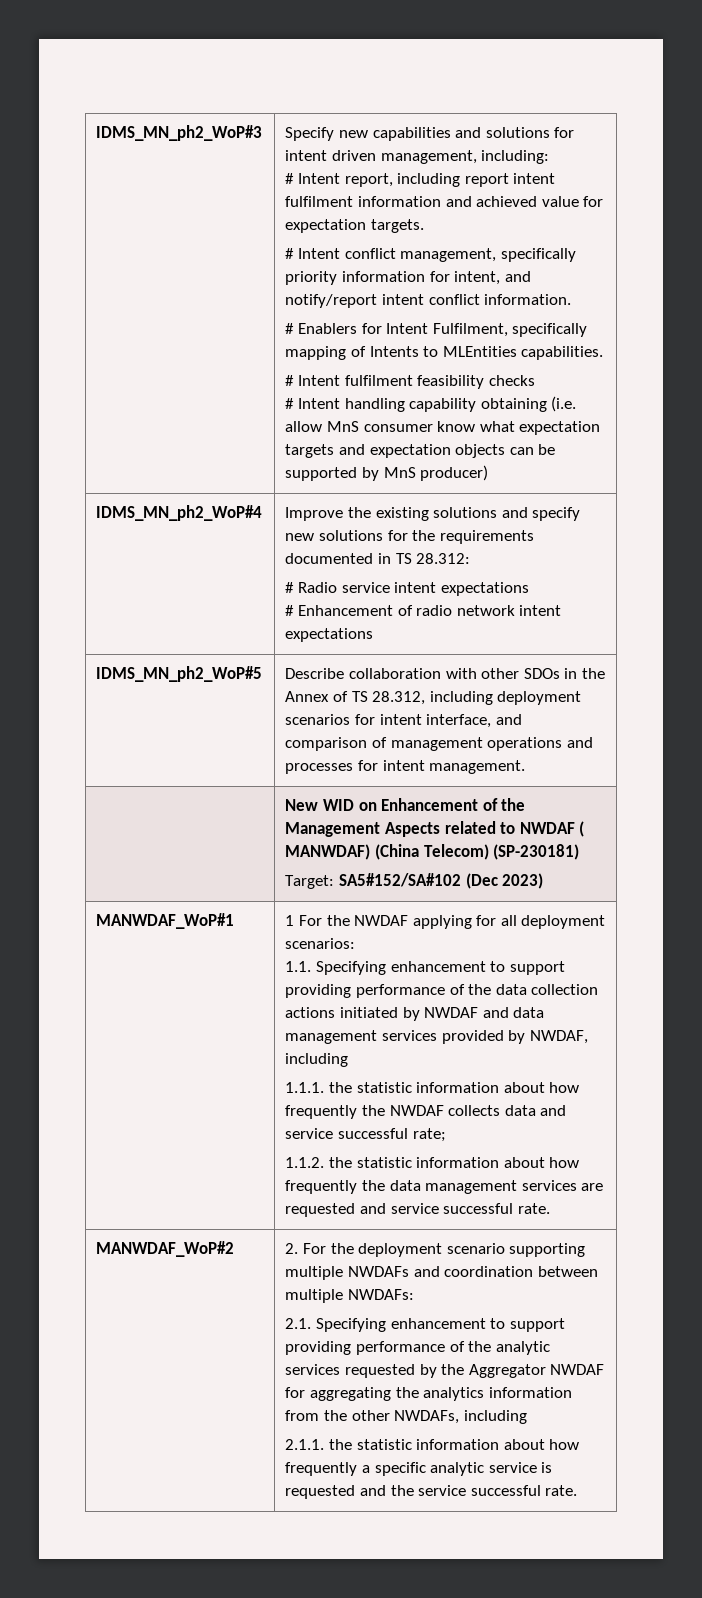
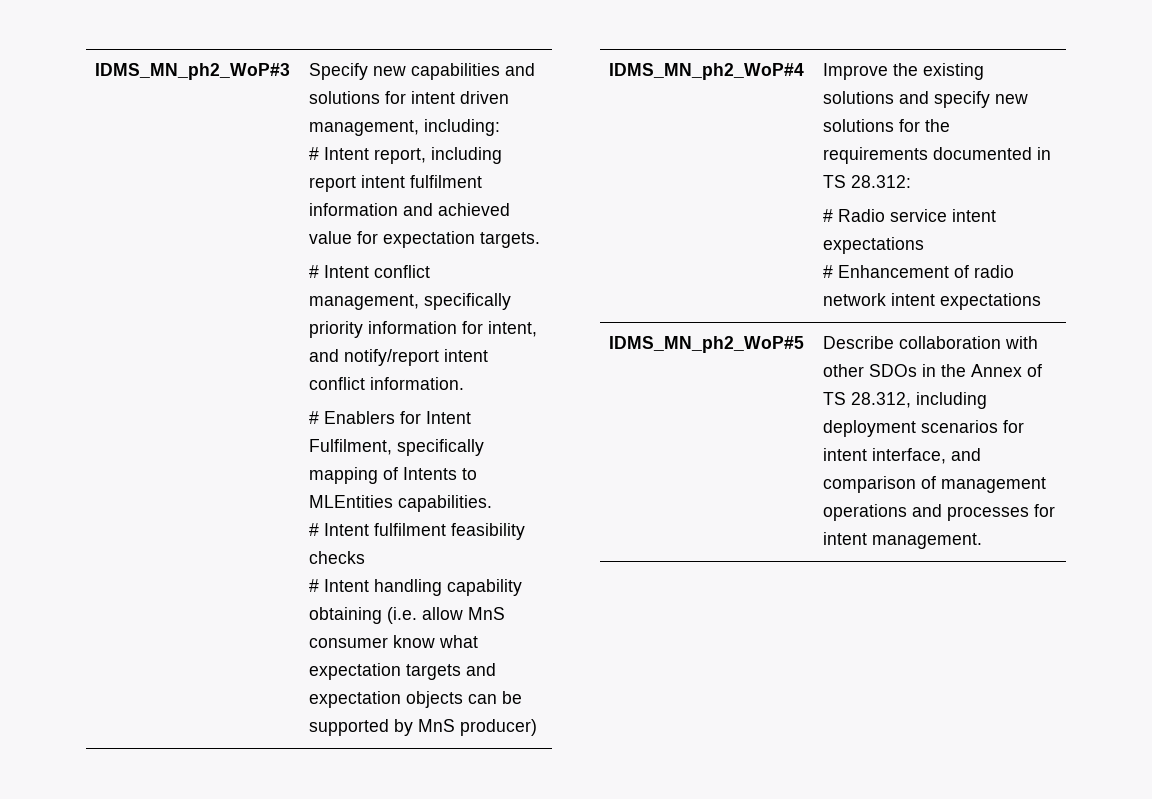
- | New WID on Enhancement of the Management Aspects related to NWDAF ( MANWDAF) (China Telecom) (SP-230181)
- Target: SA5#152/SA#102 (Dec 2023)
- MANWDAF_WoP#1 | 1 For the NWDAF applying for all deployment scenarios:
- 1.1. Specifying enhancement to support providing performance of the data collection actions initiated by NWDAF and data management services provided by NWDAF, including
- 1.1.1. the statistic information about how frequently the NWDAF collects data and service successful rate;
- 1.1.2. the statistic information about how frequently the data management services are requested and service successful rate.
- MANWDAF_WoP#2 | 2. For the deployment scenario supporting multiple NWDAFs and coordination between multiple NWDAFs:
- 2.1. Specifying enhancement to support providing performance of the analytic services requested by the Aggregator NWDAF for aggregating the analytics information from the other NWDAFs, including
- 2.1.1. the statistic information about how frequently a specific analytic service is requested and the service successful rate.

